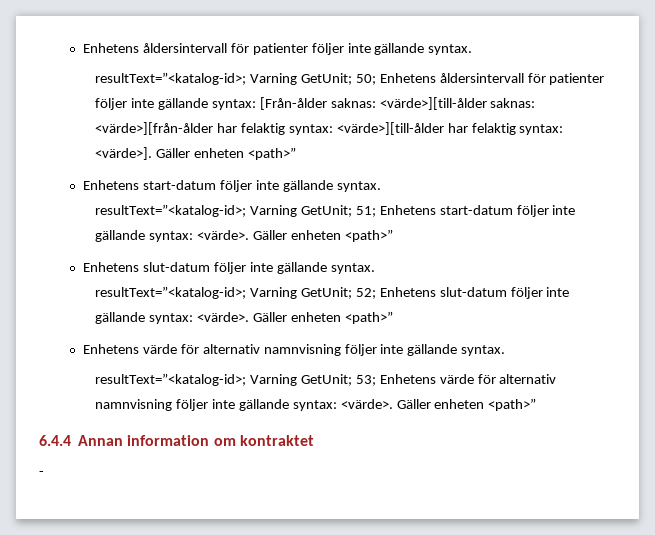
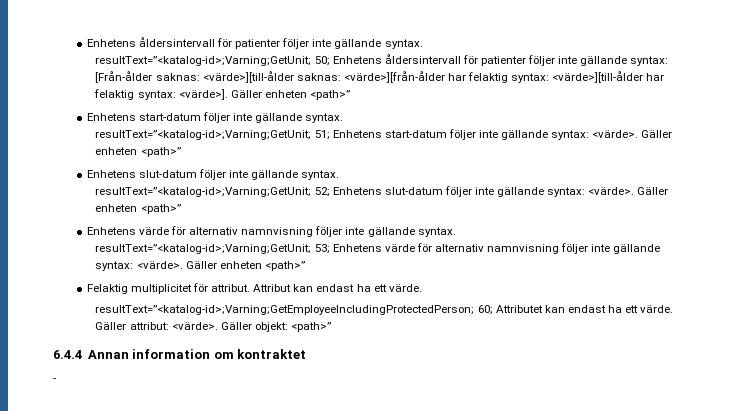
- resultText=”<katalog-id>; Varning GetUnit; 50; Enhetens åldersintervall för patienter följer inte gällande syntax: [Från-ålder saknas: <värde>][till-ålder saknas: <värde>][från-ålder har felaktig syntax: <värde>][till-ålder har felaktig syntax: <värde>].
+ resultText=”<katalog-id>;Varning;GetUnit; 50; Enhetens åldersintervall för patienter följer inte gällande syntax: [Från-ålder saknas: <värde>][till-ålder saknas: <värde>][från-ålder har felaktig syntax: <värde>][till-ålder har felaktig syntax: <värde>].
- resultText=”<katalog-id>; Varning GetUnit; 51; Enhetens start-datum följer inte gällande syntax: <värde>.
+ resultText=”<katalog-id>;Varning;GetUnit; 51; Enhetens start-datum följer inte gällande syntax: <värde>.
- resultText=”<katalog-id>; Varning GetUnit; 52; Enhetens slut-datum följer inte gällande syntax: <värde>.
+ resultText=”<katalog-id>;Varning;GetUnit; 52; Enhetens slut-datum följer inte gällande syntax: <värde>.
- resultText=”<katalog-id>; Varning GetUnit; 53; Enhetens värde för alternativ namnvisning följer inte gällande syntax: <värde>.
+ resultText=”<katalog-id>;Varning;GetUnit; 53; Enhetens värde för alternativ namnvisning följer inte gällande syntax: <värde>.
+ Felaktig multiplicitet för attribut. Attribut kan endast ha ett värde.
+ resultText=”<katalog-id>;Varning;GetEmployeeIncludingProtectedPerson; 60; Attributet kan endast ha ett värde. Gäller attribut: <värde>. Gäller objekt: <path>”

